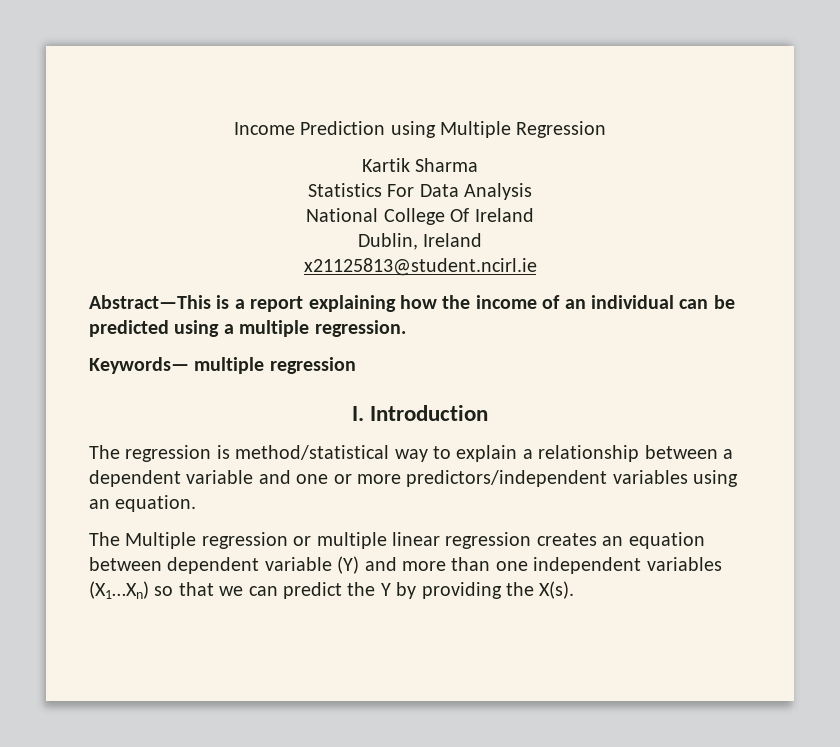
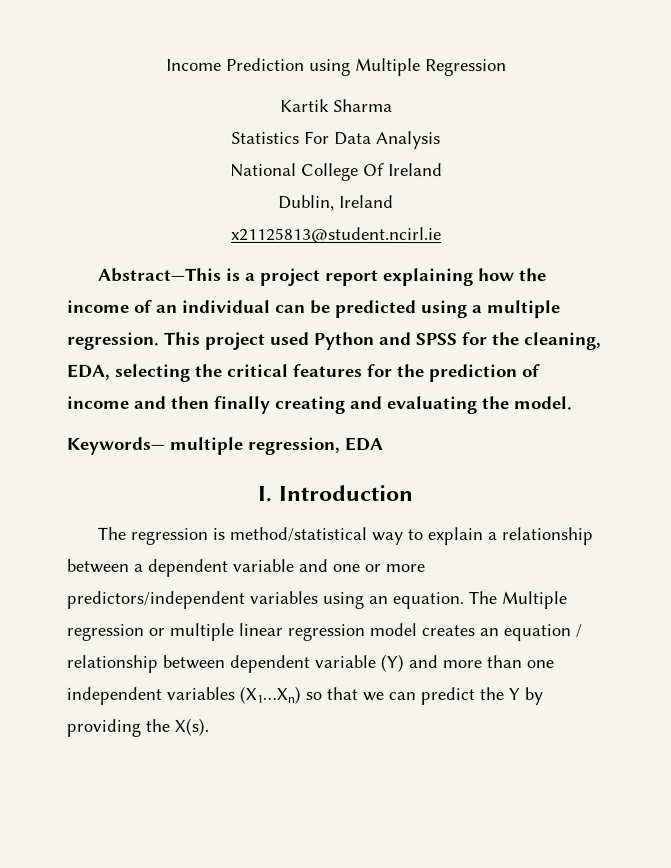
- Abstract—This is a report explaining how the income of an individual can be predicted using a multiple regression.
+ Abstract—This is a project report explaining how the income of an individual can be predicted using a multiple regression. This project used Python and SPSS for the cleaning, EDA, selecting the critical features for the prediction of income and then finally creating and evaluating the model.
- Keywords— multiple regression
+ Keywords— multiple regression, EDA
- The regression is method/statistical way to explain a relationship between a dependent variable and one or more predictors/independent variables using an equation.
- The Multiple regression or multiple linear regression creates an equation between dependent variable (Y) and more than one independent variables (X1…Xn) so that we can predict the Y by providing the X(s).
+ The regression is method/statistical way to explain a relationship between a dependent variable and one or more predictors/independent variables using an equation. The Multiple regression or multiple linear regression model creates an equation / relationship between dependent variable (Y) and more than one independent variables (X1…Xn) so that we can predict the Y by providing the X(s).

